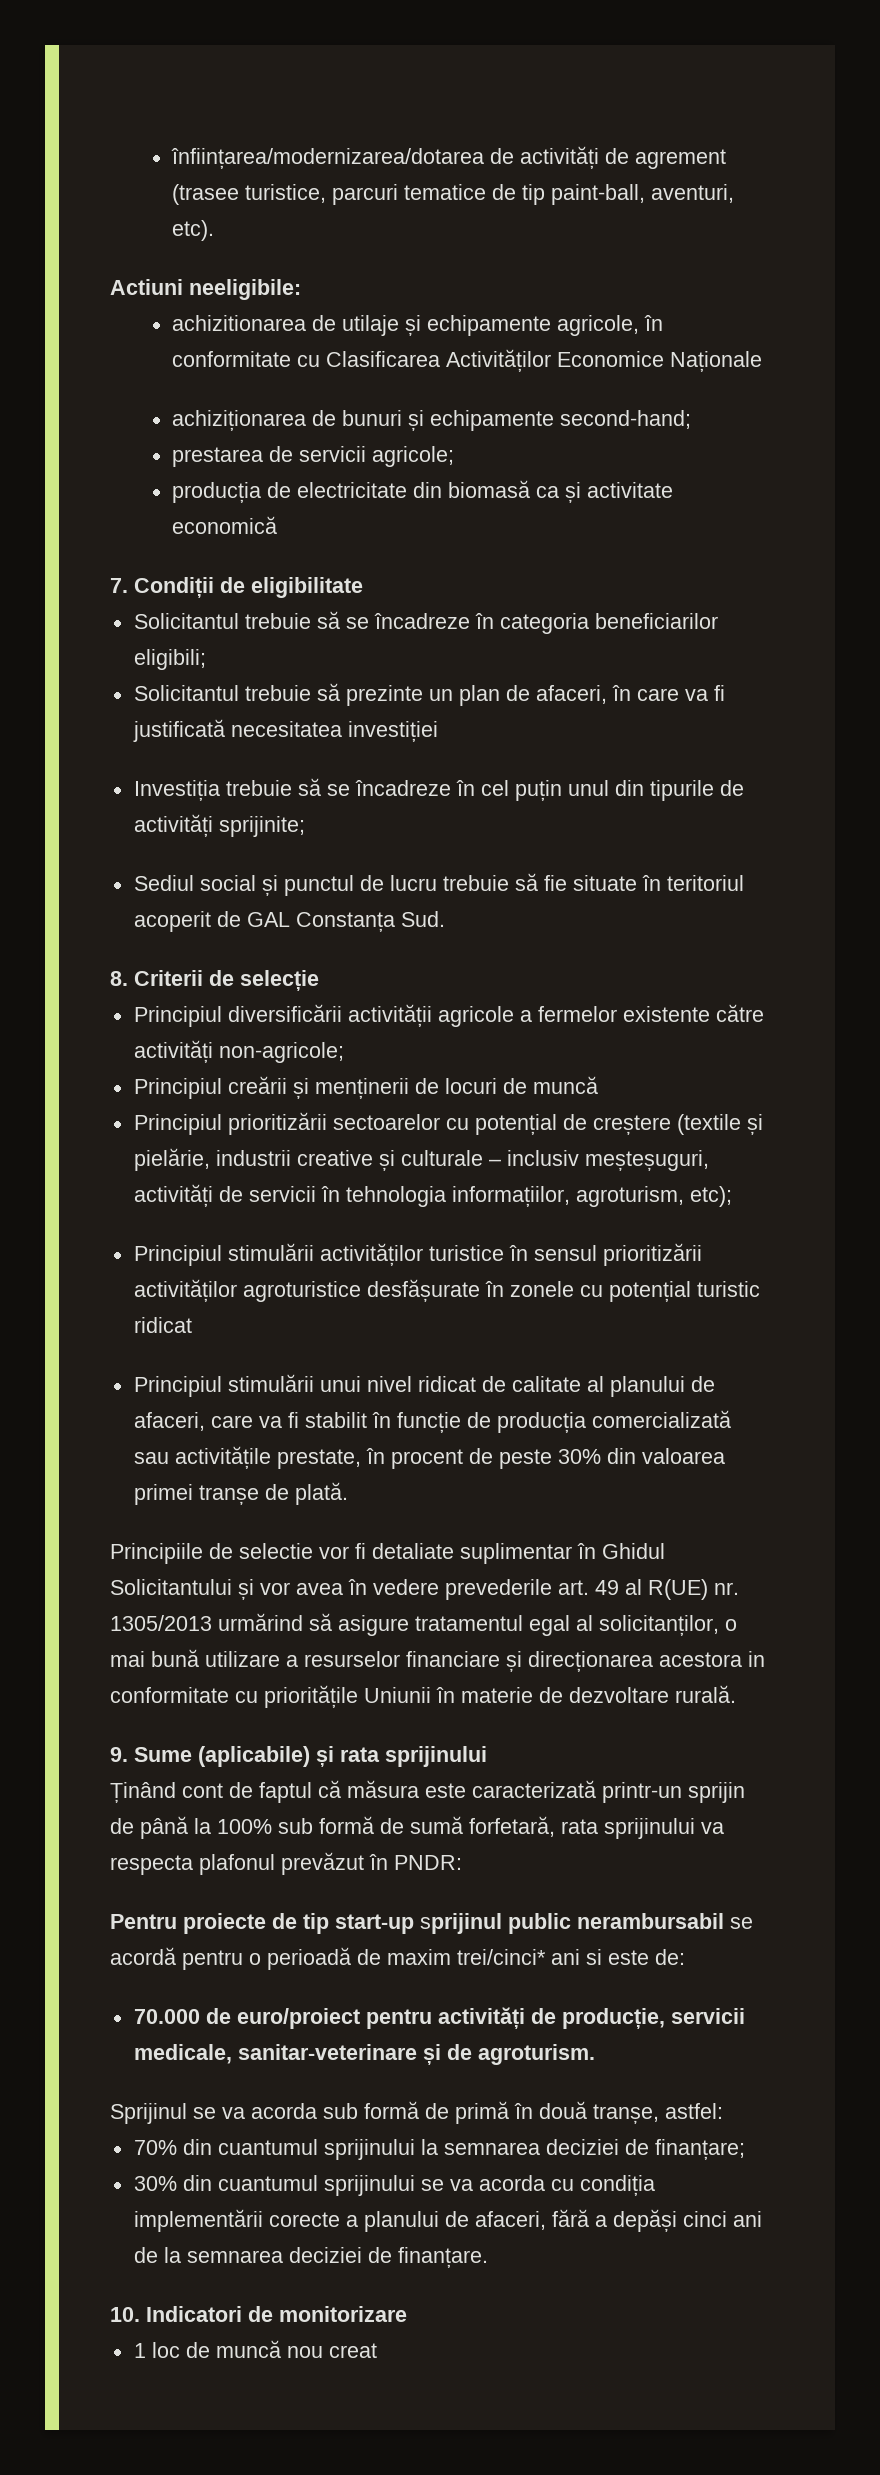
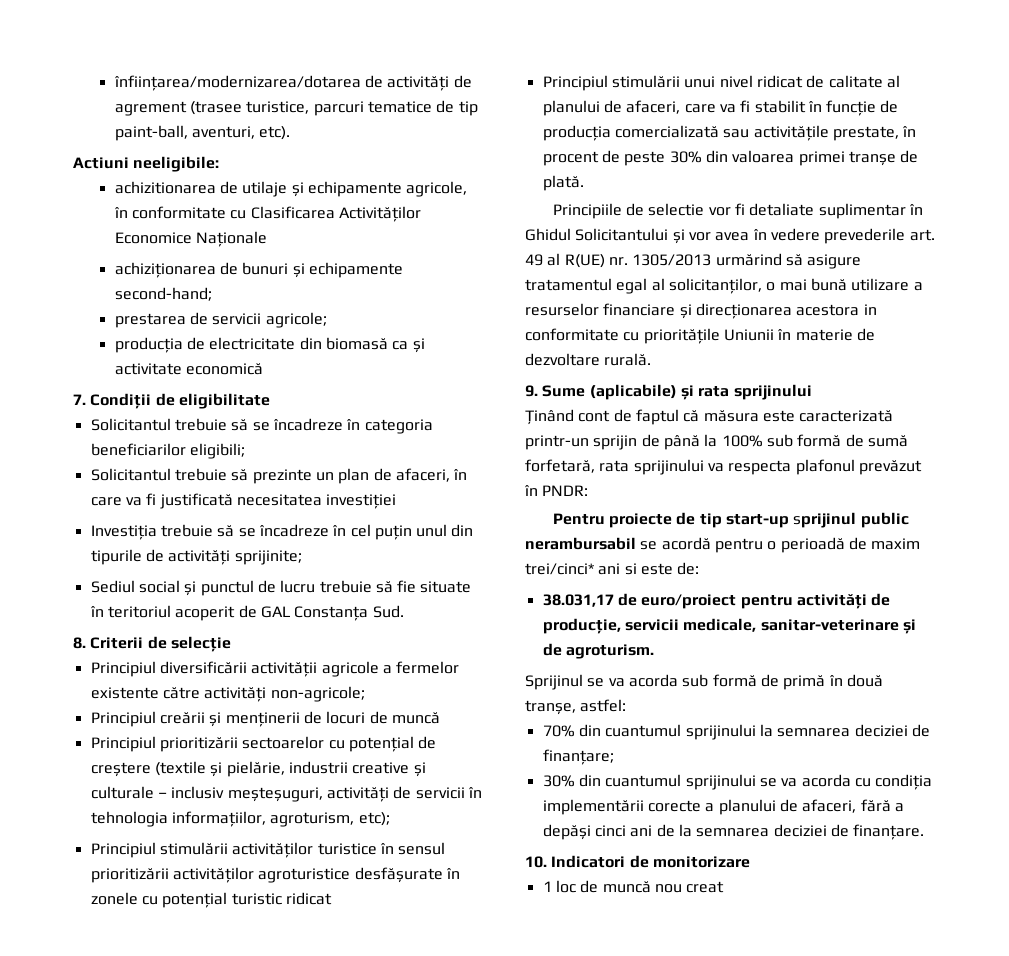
- 70.000 de euro/proiect pentru activități de producție, servicii medicale, sanitar-veterinare și de agroturism.
+ 38.031,17 de euro/proiect pentru activități de producție, servicii medicale, sanitar-veterinare și de agroturism.

